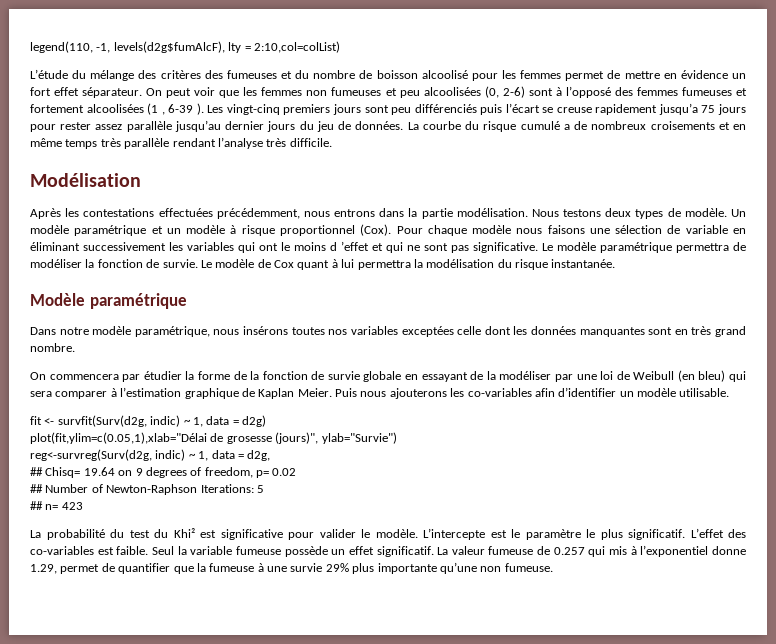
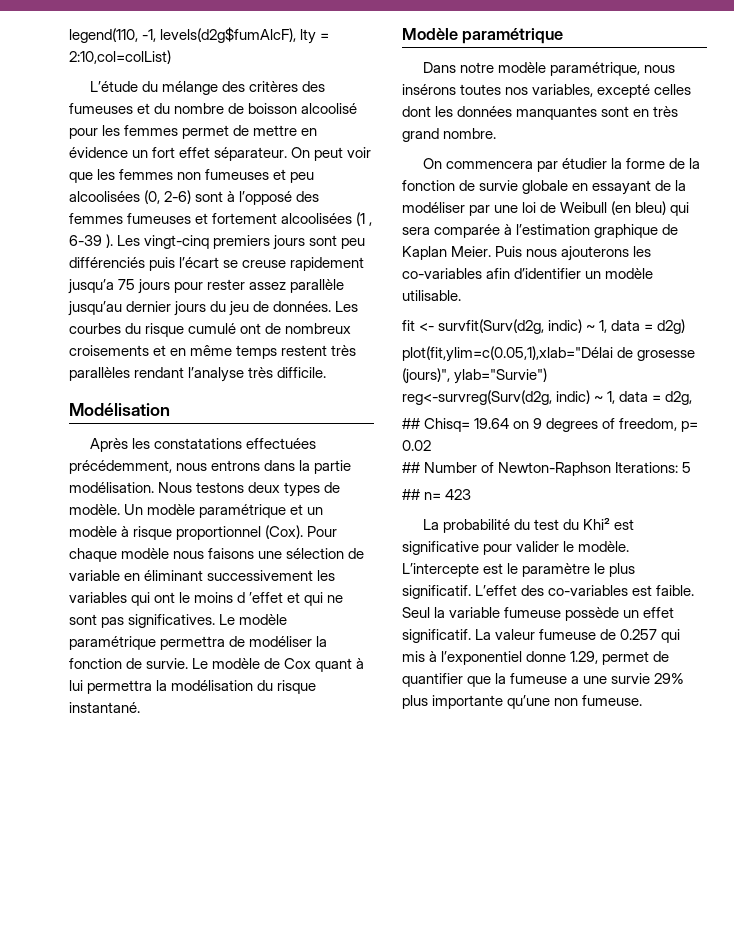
- La courbe du risque cumulé a de nombreux croisements et en même temps très parallèle rendant l’analyse très difficile.
+ Les courbes du risque cumulé ont de nombreux croisements et en même temps restent très parallèles rendant l’analyse très difficile.
- Après les contestations effectuées précédemment, nous entrons dans la partie modélisation.
+ Après les constatations effectuées précédemment, nous entrons dans la partie modélisation.
- Pour chaque modèle nous faisons une sélection de variable en éliminant successivement les variables qui ont le moins d ’effet et qui ne sont pas significative.
+ Pour chaque modèle nous faisons une sélection de variable en éliminant successivement les variables qui ont le moins d ’effet et qui ne sont pas significatives.
- Le modèle de Cox quant à lui permettra la modélisation du risque instantanée.
+ Le modèle de Cox quant à lui permettra la modélisation du risque instantané.
- Dans notre modèle paramétrique, nous insérons toutes nos variables exceptées celle dont les données manquantes sont en très grand nombre.
+ Dans notre modèle paramétrique, nous insérons toutes nos variables, excepté celles dont les données manquantes sont en très grand nombre.
- On commencera par étudier la forme de la fonction de survie globale en essayant de la modéliser par une loi de Weibull (en bleu) qui sera comparer à l’estimation graphique de Kaplan Meier.
+ On commencera par étudier la forme de la fonction de survie globale en essayant de la modéliser par une loi de Weibull (en bleu) qui sera comparée à l’estimation graphique de Kaplan Meier.
- La valeur fumeuse de 0.257 qui mis à l’exponentiel donne 1.29, permet de quantifier que la fumeuse à une survie 29% plus importante qu’une non fumeuse.
+ La valeur fumeuse de 0.257 qui mis à l’exponentiel donne 1.29, permet de quantifier que la fumeuse a une survie 29% plus importante qu’une non fumeuse.

